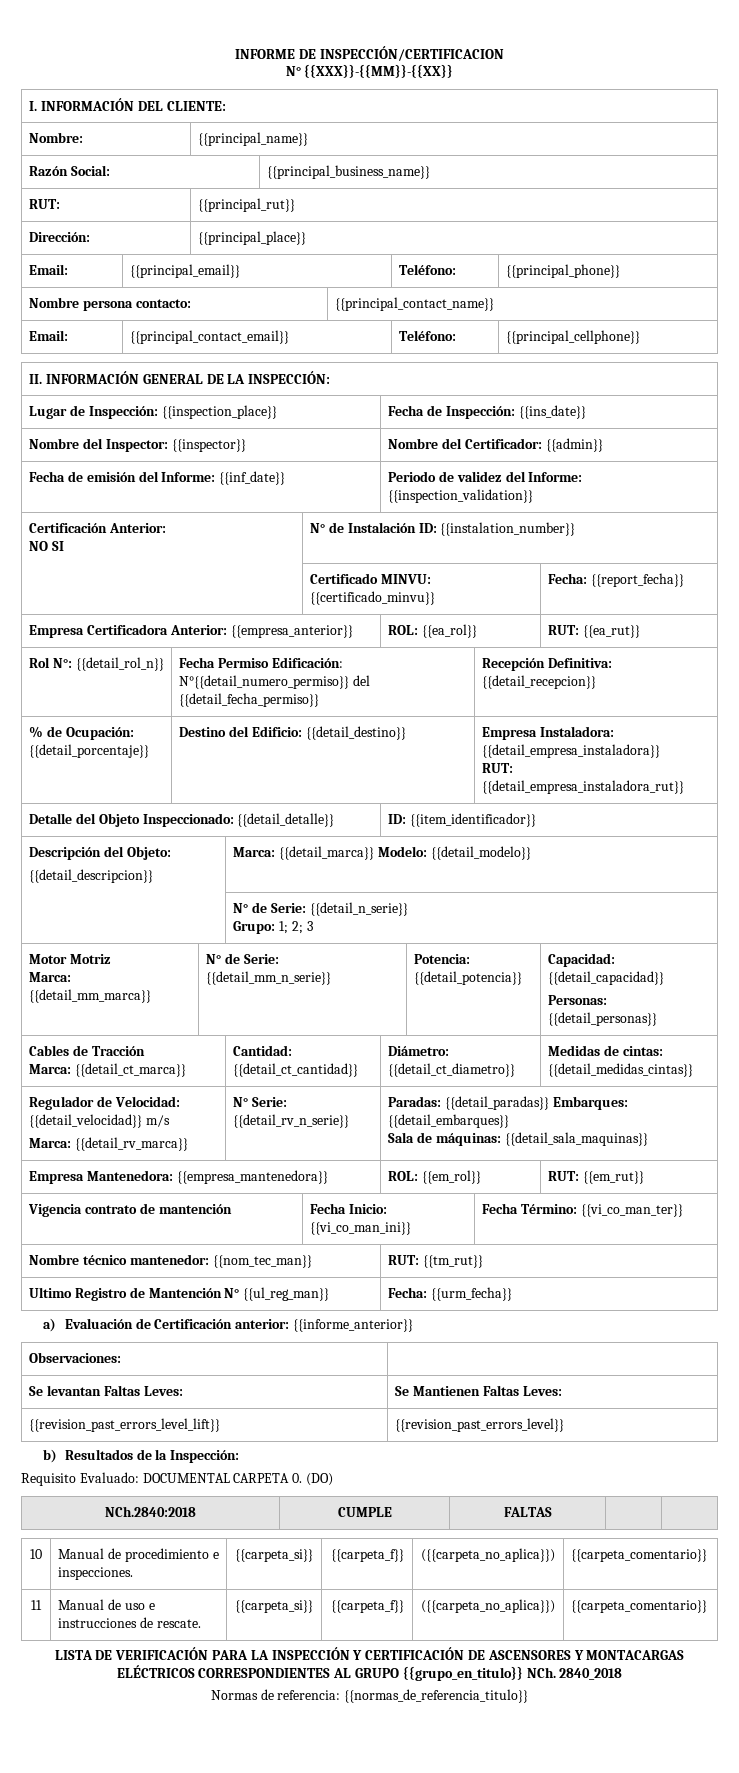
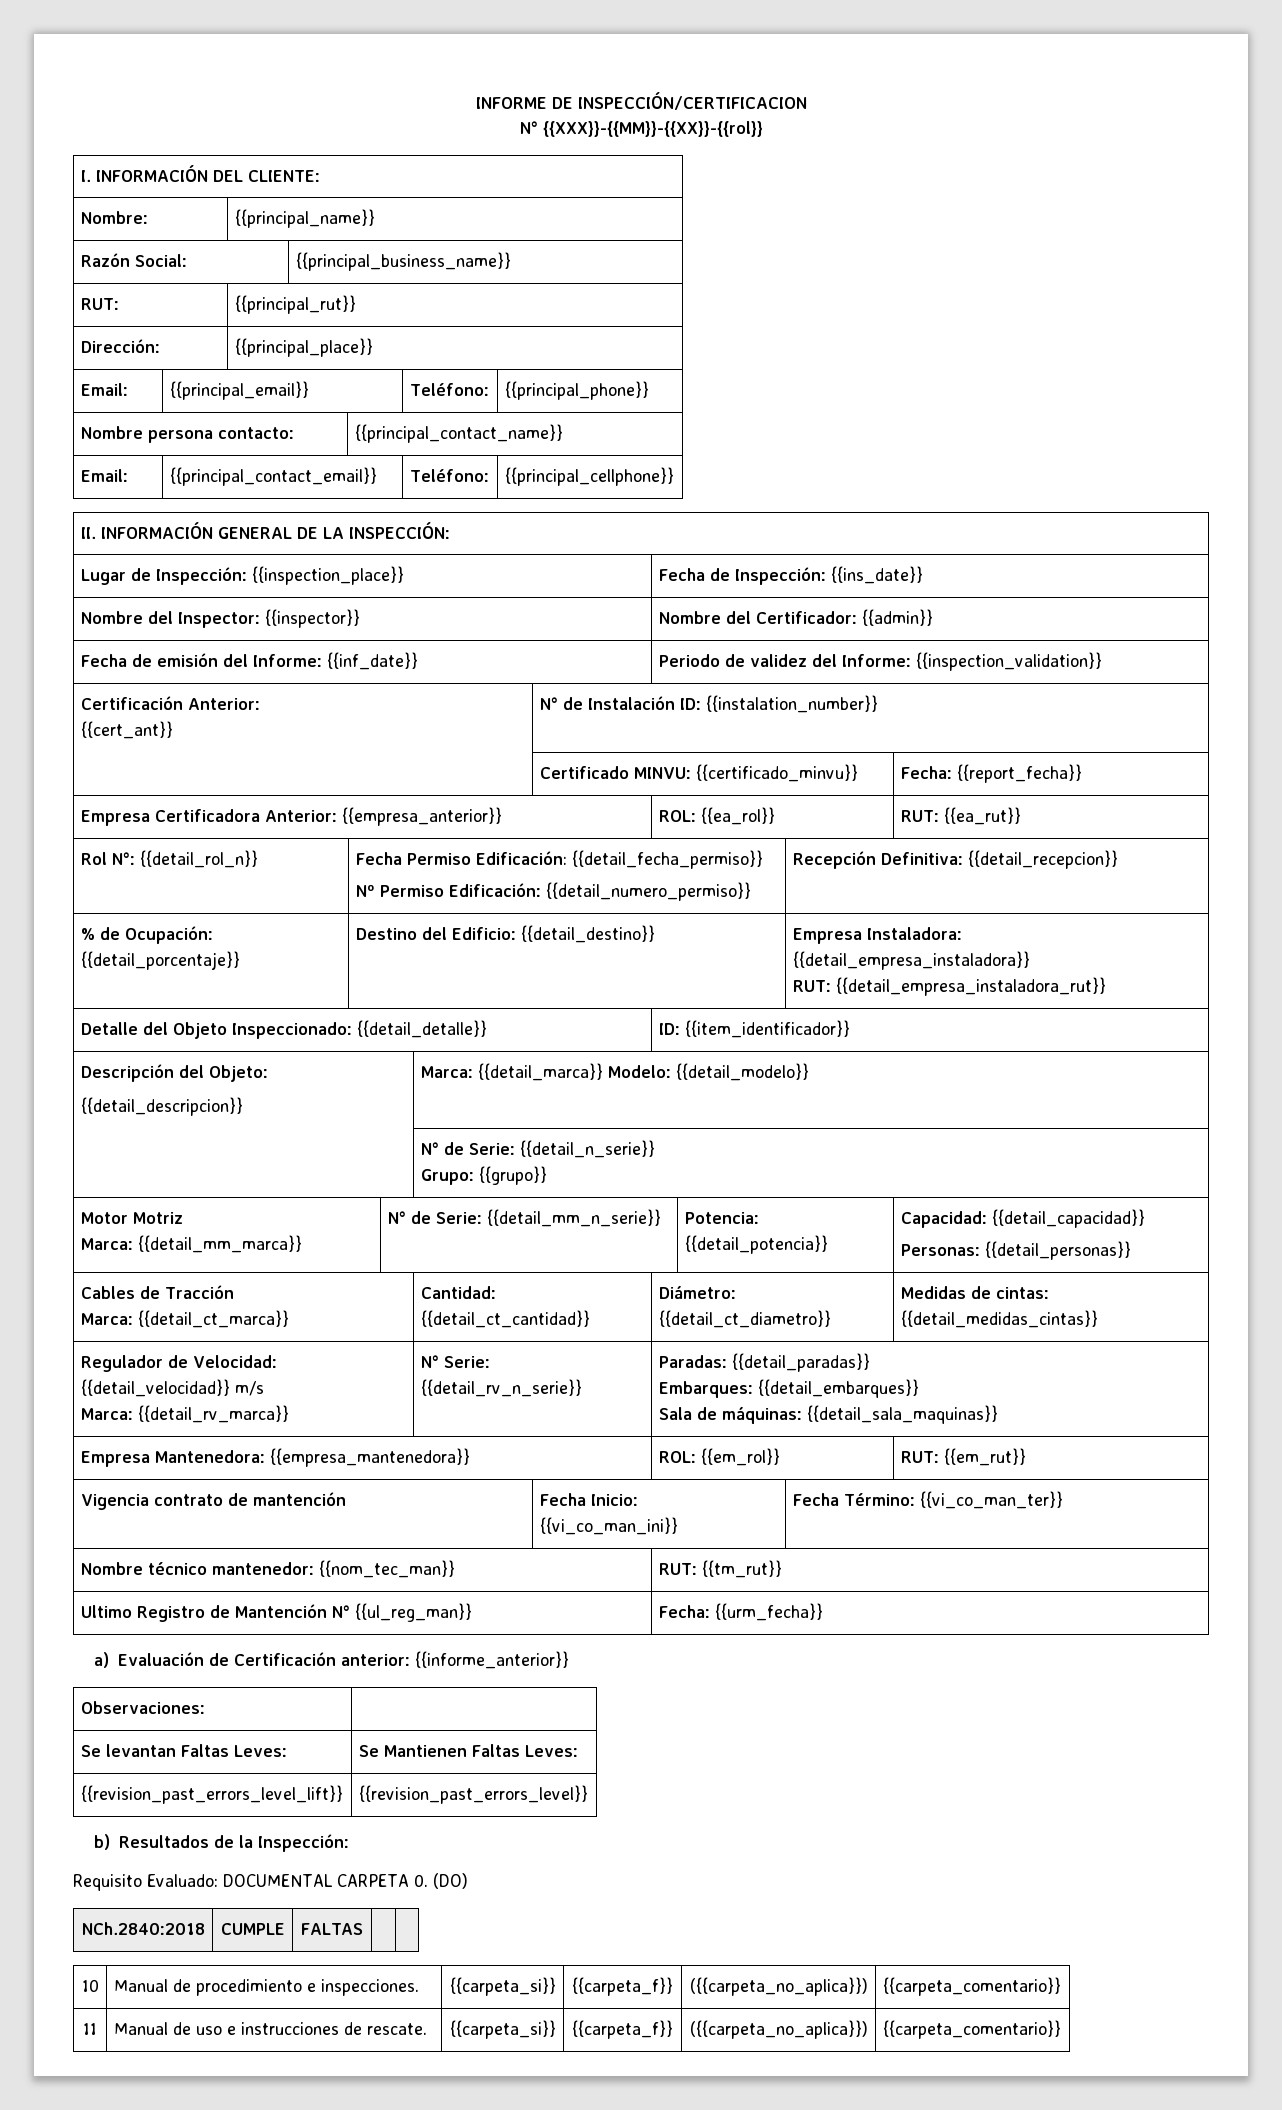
- N° {{XXX}}-{{MM}}-{{XX}}
+ N° {{XXX}}-{{MM}}-{{XX}}-{{rol}}
  Certificación Anterior:
- NO SI | N° de Instalación ID: {{instalation_number}}
+ {{cert_ant}} | N° de Instalación ID: {{instalation_number}}
- Rol N°: {{detail_rol_n}} | Fecha Permiso Edificación: N°{{detail_numero_permiso}} del {{detail_fecha_permiso}} | Recepción Definitiva: {{detail_recepcion}}
+ Rol N°: {{detail_rol_n}} | Fecha Permiso Edificación: {{detail_fecha_permiso}}
+ Nº Permiso Edificación: {{detail_numero_permiso}} | Recepción Definitiva: {{detail_recepcion}}
  | N° de Serie: {{detail_n_serie}}
- Grupo: 1; 2; 3
+ Grupo: {{grupo}}
  Regulador de Velocidad: {{detail_velocidad}} m/s
- Marca: {{detail_rv_marca}} | N° Serie: {{detail_rv_n_serie}} | Paradas: {{detail_paradas}} Embarques: {{detail_embarques}}
+ Marca: {{detail_rv_marca}} | N° Serie: {{detail_rv_n_serie}} | Paradas: {{detail_paradas}}
+ Embarques: {{detail_embarques}}
- LISTA DE VERIFICACIÓN PARA LA INSPECCIÓN Y CERTIFICACIÓN DE ASCENSORES Y MONTACARGAS ELÉCTRICOS CORRESPONDIENTES AL GRUPO {{grupo_en_titulo}} NCh. 2840_2018
- Normas de referencia: {{normas_de_referencia_titulo}}

